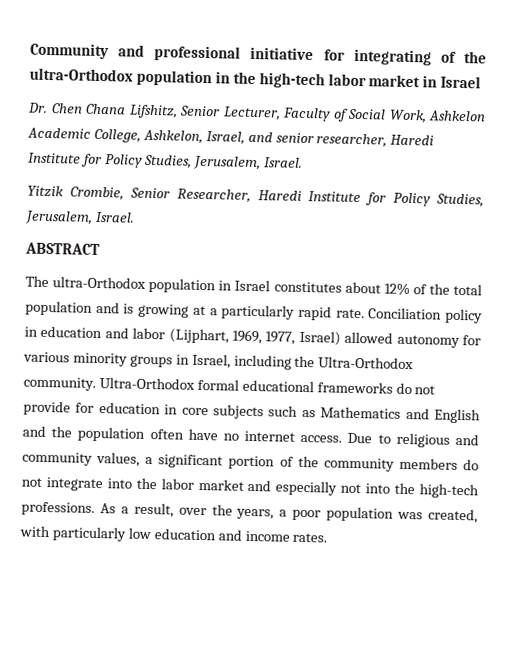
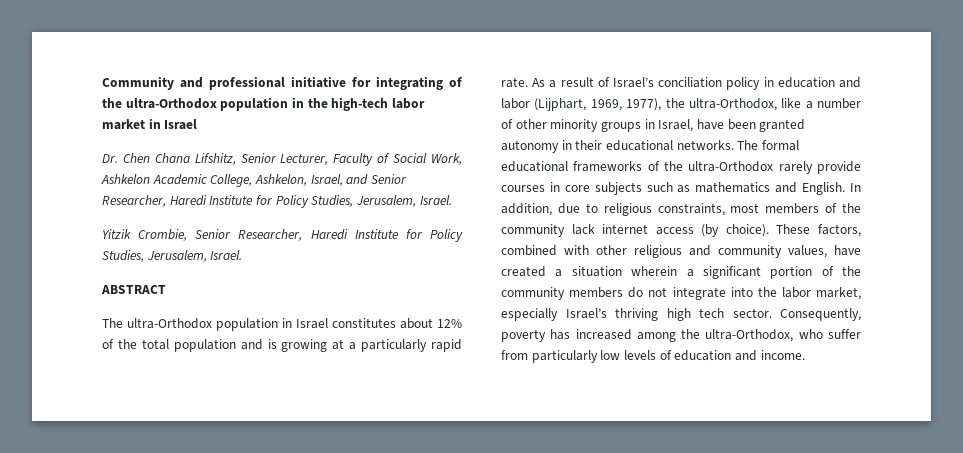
- Dr. Chen Chana Lifshitz, Senior Lecturer, Faculty of Social Work, Ashkelon Academic College, Ashkelon, Israel, and senior researcher, Haredi Institute for Policy Studies, Jerusalem, Israel.
+ Dr. Chen Chana Lifshitz, Senior Lecturer, Faculty of Social Work, Ashkelon Academic College, Ashkelon, Israel, and Senior Researcher, Haredi Institute for Policy Studies, Jerusalem, Israel.
- Conciliation policy in education and labor (Lijphart, 1969, 1977, Israel) allowed autonomy for various minority groups in Israel, including the Ultra-Orthodox community. Ultra-Orthodox formal educational frameworks do not provide for education in core subjects such as Mathematics and English and the population often have no internet access. Due to religious and community values, a significant portion of the community members do not integrate into the labor market and especially not into the high-tech professions. As a result, over the years, a poor population was created, with particularly low education and income rates.
+ As a result of Israel’s conciliation policy in education and labor (Lijphart, 1969, 1977), the ultra-Orthodox, like a number of other minority groups in Israel, have been granted autonomy in their educational networks. The formal educational frameworks of the ultra-Orthodox rarely provide courses in core subjects such as mathematics and English. In addition, due to religious constraints, most members of the community lack internet access (by choice). These factors, combined with other religious and community values, have created a situation wherein a significant portion of the community members do not integrate into the labor market, especially Israel’s thriving high tech sector. Consequently, poverty has increased among the ultra-Orthodox, who suffer from particularly low levels of education and income.

